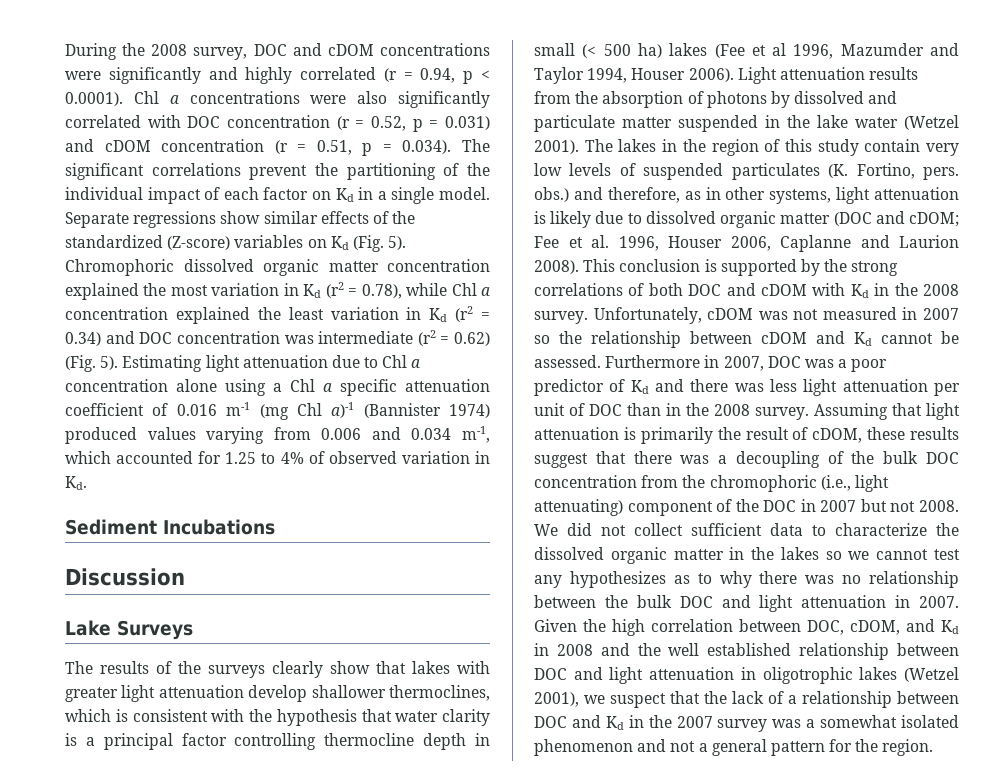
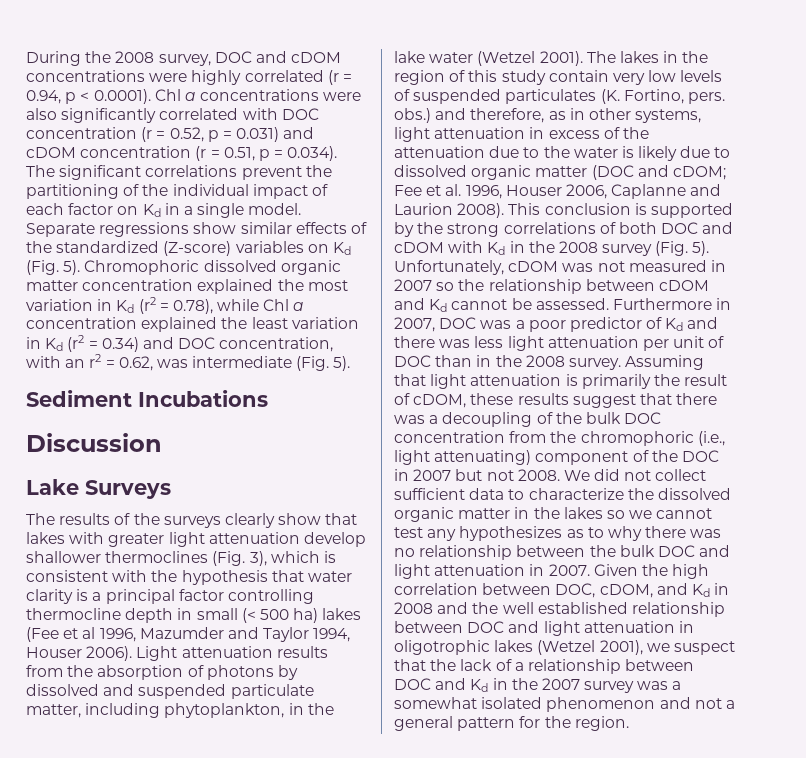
- During the 2008 survey, DOC and cDOM concentrations were significantly and highly correlated (r = 0.94, p < 0.0001). Chl a concentrations were also significantly correlated with DOC concentration (r = 0.52, p = 0.031) and cDOM concentration (r = 0.51, p = 0.034). The significant correlations prevent the partitioning of the individual impact of each factor on Kd in a single model.
+ During the 2008 survey, DOC and cDOM concentrations were highly correlated (r = 0.94, p < 0.0001). Chl a concentrations were also significantly correlated with DOC concentration (r = 0.52, p = 0.031) and cDOM concentration (r = 0.51, p = 0.034). The significant correlations prevent the partitioning of the individual impact of each factor on Kd in a single model.
- Chromophoric dissolved organic matter concentration explained the most variation in Kd (r2 = 0.78), while Chl a concentration explained the least variation in Kd (r2 = 0.34) and DOC concentration was intermediate (r2 = 0.62) (Fig. 5). Estimating light attenuation due to Chl a concentration alone using a Chl a specific attenuation coefficient of 0.016 m-1 (mg Chl a)-1 (Bannister 1974) produced values varying from 0.006 and 0.034 m-1, which accounted for 1.25 to 4% of observed variation in Kd.
+ Chromophoric dissolved organic matter concentration explained the most variation in Kd (r2 = 0.78), while Chl a concentration explained the least variation in Kd (r2 = 0.34) and DOC concentration, with an r2 = 0.62, was intermediate (Fig. 5).
- The results of the surveys clearly show that lakes with greater light attenuation develop shallower thermoclines, which is consistent with the hypothesis that water clarity is a principal factor controlling thermocline depth in small (< 500 ha) lakes (Fee et al 1996, Mazumder and Taylor 1994, Houser 2006).
+ The results of the surveys clearly show that lakes with greater light attenuation develop shallower thermoclines (Fig. 3), which is consistent with the hypothesis that water clarity is a principal factor controlling thermocline depth in small (< 500 ha) lakes (Fee et al 1996, Mazumder and Taylor 1994, Houser 2006).
- Light attenuation results from the absorption of photons by dissolved and particulate matter suspended in the lake water (Wetzel 2001).
+ Light attenuation results from the absorption of photons by dissolved and suspended particulate matter, including phytoplankton, in the lake water (Wetzel 2001).
- The lakes in the region of this study contain very low levels of suspended particulates (K. Fortino, pers. obs.) and therefore, as in other systems, light attenuation is likely due to dissolved organic matter (DOC and cDOM; Fee et al. 1996, Houser 2006, Caplanne and Laurion 2008).
+ The lakes in the region of this study contain very low levels of suspended particulates (K. Fortino, pers. obs.) and therefore, as in other systems, light attenuation in excess of the attenuation due to the water is likely due to dissolved organic matter (DOC and cDOM; Fee et al. 1996, Houser 2006, Caplanne and Laurion 2008).
- This conclusion is supported by the strong correlations of both DOC and cDOM with Kd in the 2008 survey.
+ This conclusion is supported by the strong correlations of both DOC and cDOM with Kd in the 2008 survey (Fig. 5).

